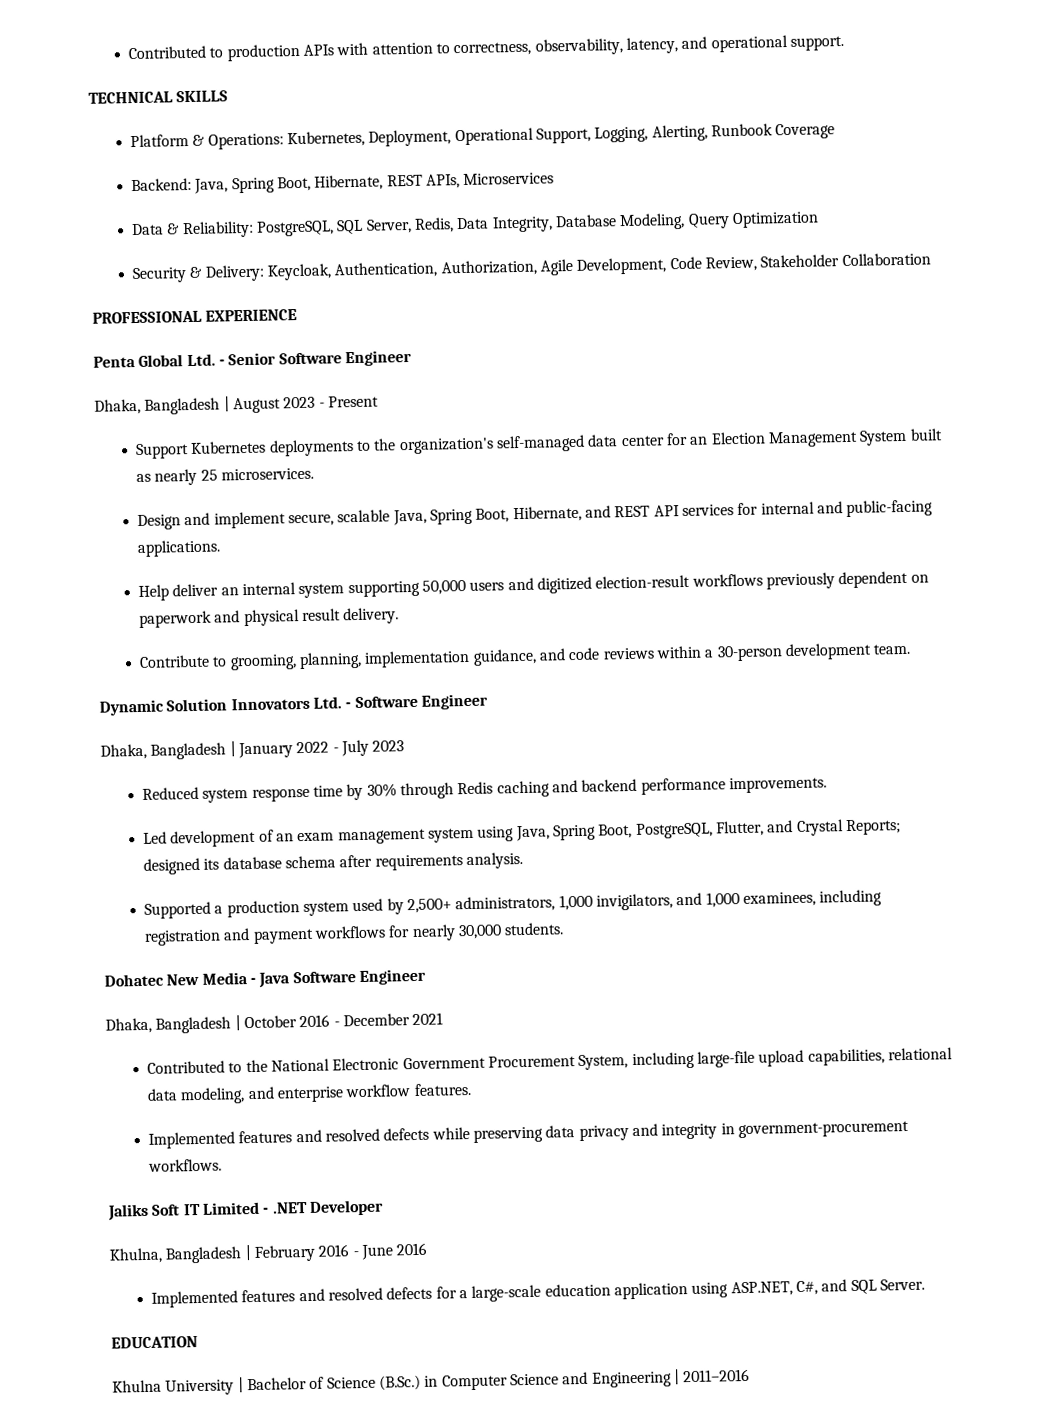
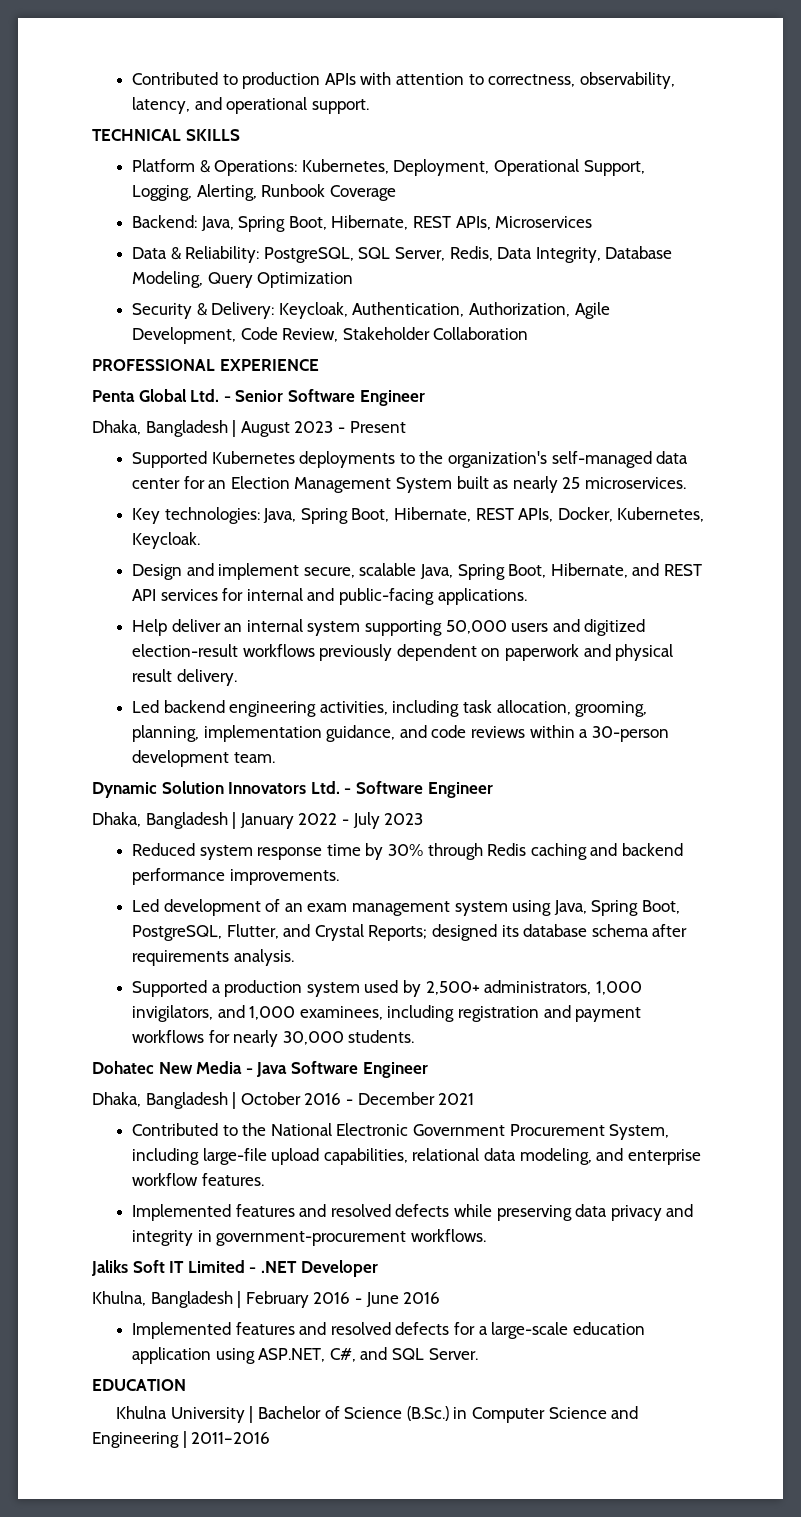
- Support Kubernetes deployments to the organization's self-managed data center for an Election Management System built as nearly 25 microservices.
+ Supported Kubernetes deployments to the organization's self-managed data center for an Election Management System built as nearly 25 microservices.
+ Key technologies: Java, Spring Boot, Hibernate, REST APIs, Docker, Kubernetes, Keycloak.
- Contribute to grooming, planning, implementation guidance, and code reviews within a 30-person development team.
+ Led backend engineering activities, including task allocation, grooming, planning, implementation guidance, and code reviews within a 30-person development team.

